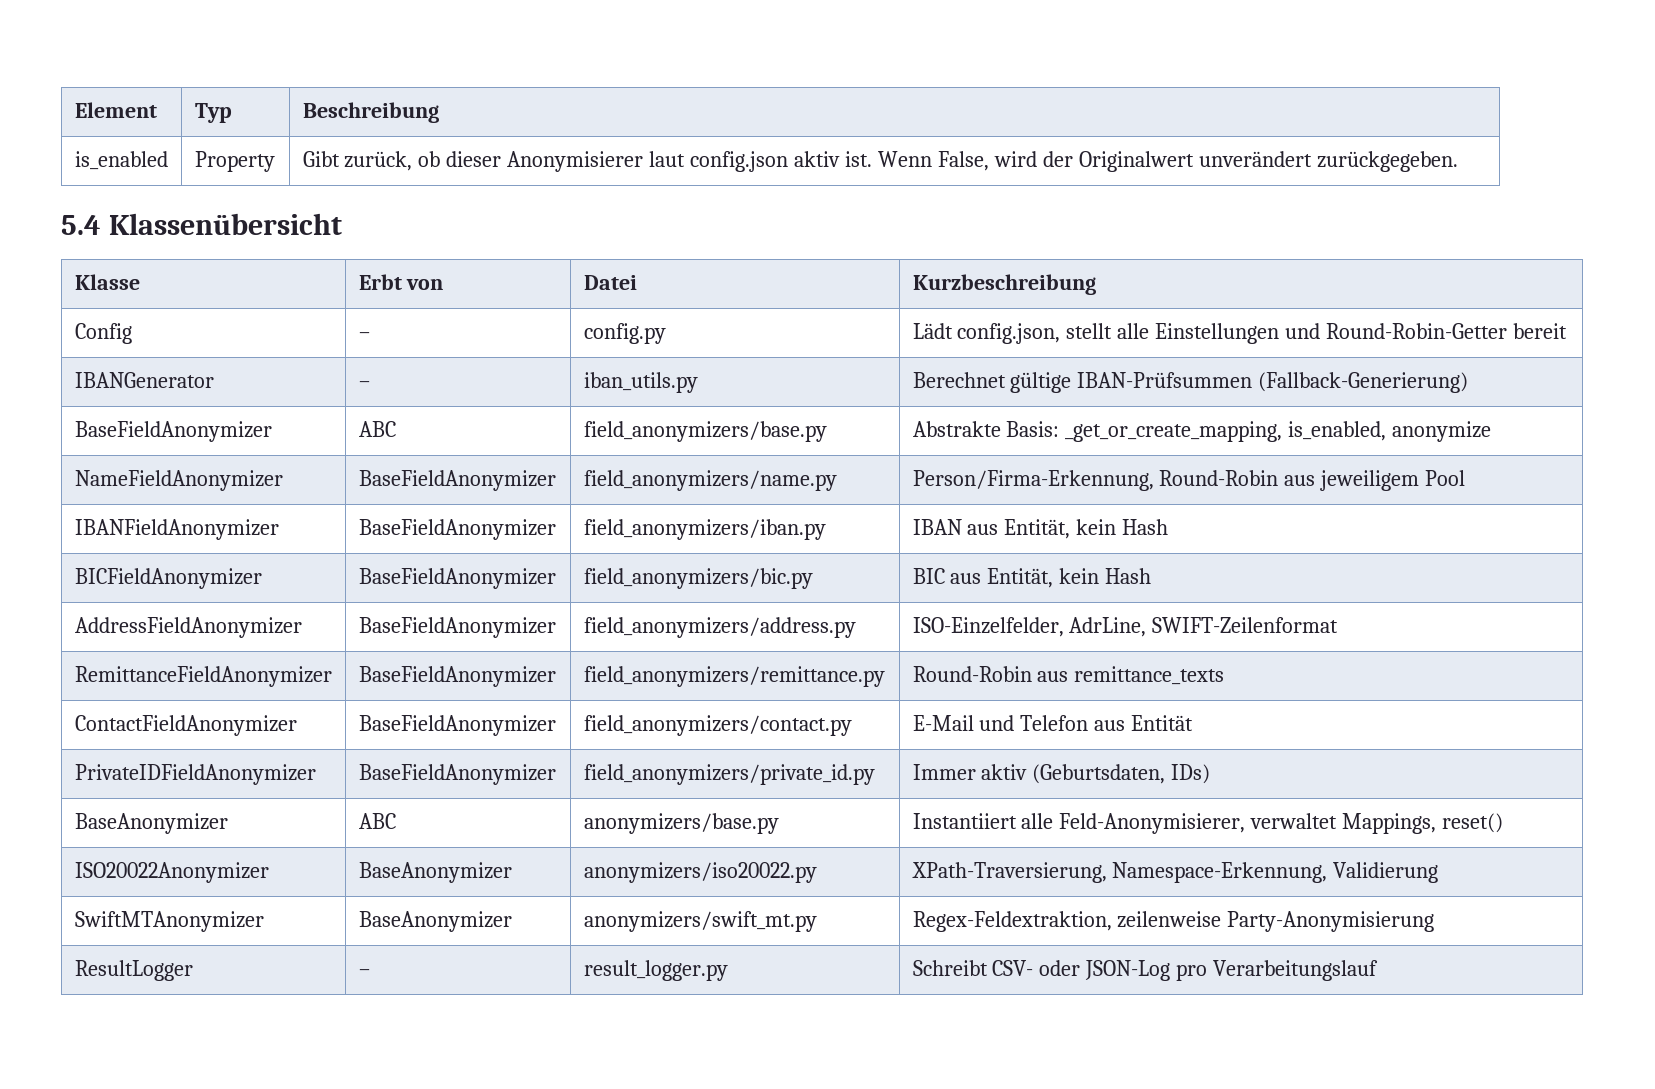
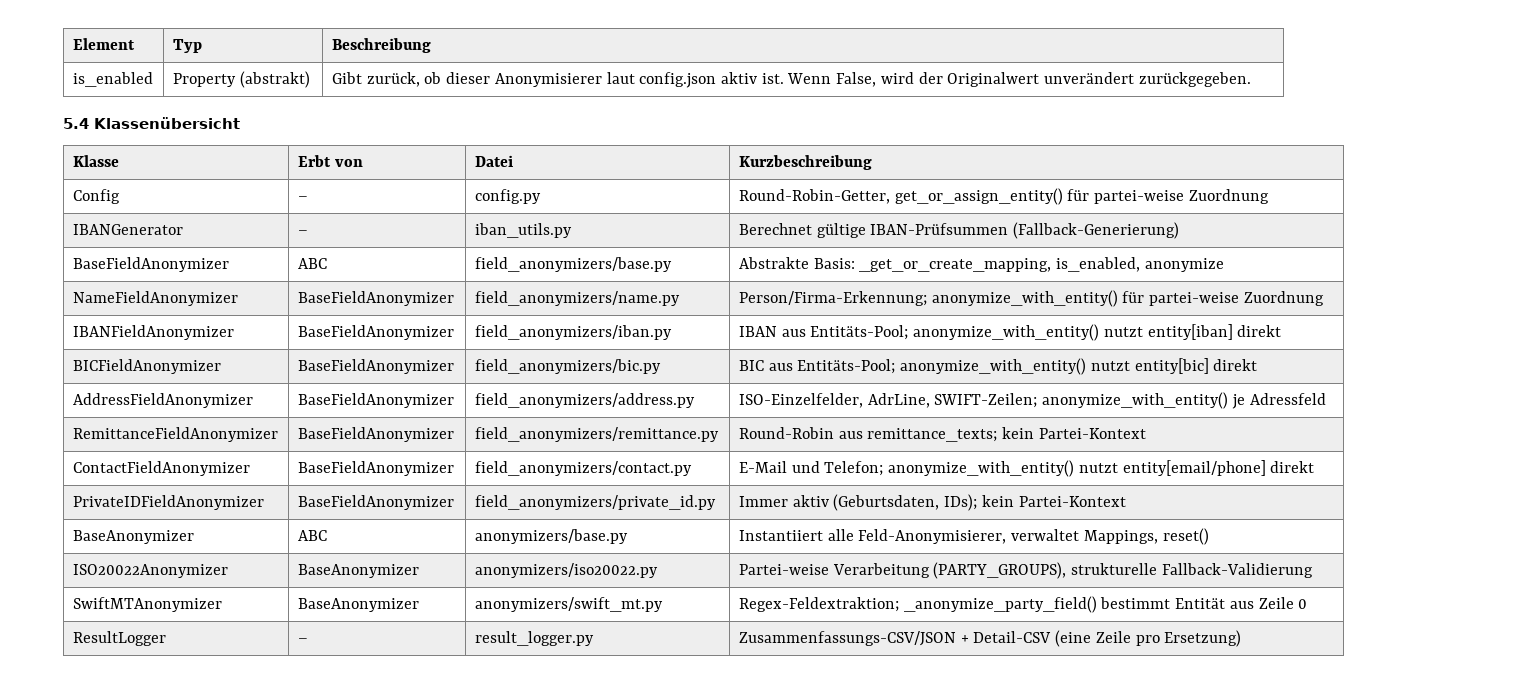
- is_enabled | Property | Gibt zurück, ob dieser Anonymisierer laut config.json aktiv ist. Wenn False, wird der Originalwert unverändert zurückgegeben.
+ is_enabled | Property (abstrakt) | Gibt zurück, ob dieser Anonymisierer laut config.json aktiv ist. Wenn False, wird der Originalwert unverändert zurückgegeben.
- Config | – | config.py | Lädt config.json, stellt alle Einstellungen und Round-Robin-Getter bereit
+ Config | – | config.py | Round-Robin-Getter, get_or_assign_entity() für partei-weise Zuordnung
- NameFieldAnonymizer | BaseFieldAnonymizer | field_anonymizers/name.py | Person/Firma-Erkennung, Round-Robin aus jeweiligem Pool
+ NameFieldAnonymizer | BaseFieldAnonymizer | field_anonymizers/name.py | Person/Firma-Erkennung; anonymize_with_entity() für partei-weise Zuordnung
- IBANFieldAnonymizer | BaseFieldAnonymizer | field_anonymizers/iban.py | IBAN aus Entität, kein Hash
+ IBANFieldAnonymizer | BaseFieldAnonymizer | field_anonymizers/iban.py | IBAN aus Entitäts-Pool; anonymize_with_entity() nutzt entity[iban] direkt
- BICFieldAnonymizer | BaseFieldAnonymizer | field_anonymizers/bic.py | BIC aus Entität, kein Hash
+ BICFieldAnonymizer | BaseFieldAnonymizer | field_anonymizers/bic.py | BIC aus Entitäts-Pool; anonymize_with_entity() nutzt entity[bic] direkt
- AddressFieldAnonymizer | BaseFieldAnonymizer | field_anonymizers/address.py | ISO-Einzelfelder, AdrLine, SWIFT-Zeilenformat
+ AddressFieldAnonymizer | BaseFieldAnonymizer | field_anonymizers/address.py | ISO-Einzelfelder, AdrLine, SWIFT-Zeilen; anonymize_with_entity() je Adressfeld
- RemittanceFieldAnonymizer | BaseFieldAnonymizer | field_anonymizers/remittance.py | Round-Robin aus remittance_texts
+ RemittanceFieldAnonymizer | BaseFieldAnonymizer | field_anonymizers/remittance.py | Round-Robin aus remittance_texts; kein Partei-Kontext
- ContactFieldAnonymizer | BaseFieldAnonymizer | field_anonymizers/contact.py | E-Mail und Telefon aus Entität
+ ContactFieldAnonymizer | BaseFieldAnonymizer | field_anonymizers/contact.py | E-Mail und Telefon; anonymize_with_entity() nutzt entity[email/phone] direkt
- PrivateIDFieldAnonymizer | BaseFieldAnonymizer | field_anonymizers/private_id.py | Immer aktiv (Geburtsdaten, IDs)
+ PrivateIDFieldAnonymizer | BaseFieldAnonymizer | field_anonymizers/private_id.py | Immer aktiv (Geburtsdaten, IDs); kein Partei-Kontext
- ISO20022Anonymizer | BaseAnonymizer | anonymizers/iso20022.py | XPath-Traversierung, Namespace-Erkennung, Validierung
- SwiftMTAnonymizer | BaseAnonymizer | anonymizers/swift_mt.py | Regex-Feldextraktion, zeilenweise Party-Anonymisierung
- ResultLogger | – | result_logger.py | Schreibt CSV- oder JSON-Log pro Verarbeitungslauf
+ ISO20022Anonymizer | BaseAnonymizer | anonymizers/iso20022.py | Partei-weise Verarbeitung (PARTY_GROUPS), strukturelle Fallback-Validierung
+ SwiftMTAnonymizer | BaseAnonymizer | anonymizers/swift_mt.py | Regex-Feldextraktion; _anonymize_party_field() bestimmt Entität aus Zeile 0
+ ResultLogger | – | result_logger.py | Zusammenfassungs-CSV/JSON + Detail-CSV (eine Zeile pro Ersetzung)

